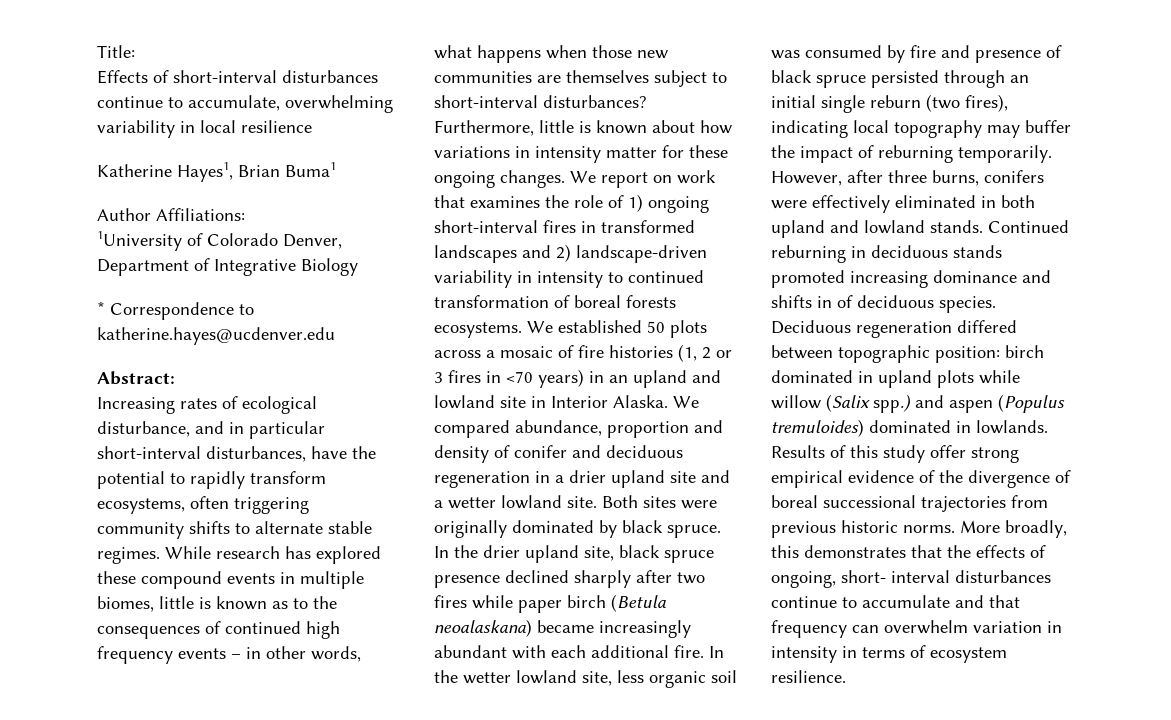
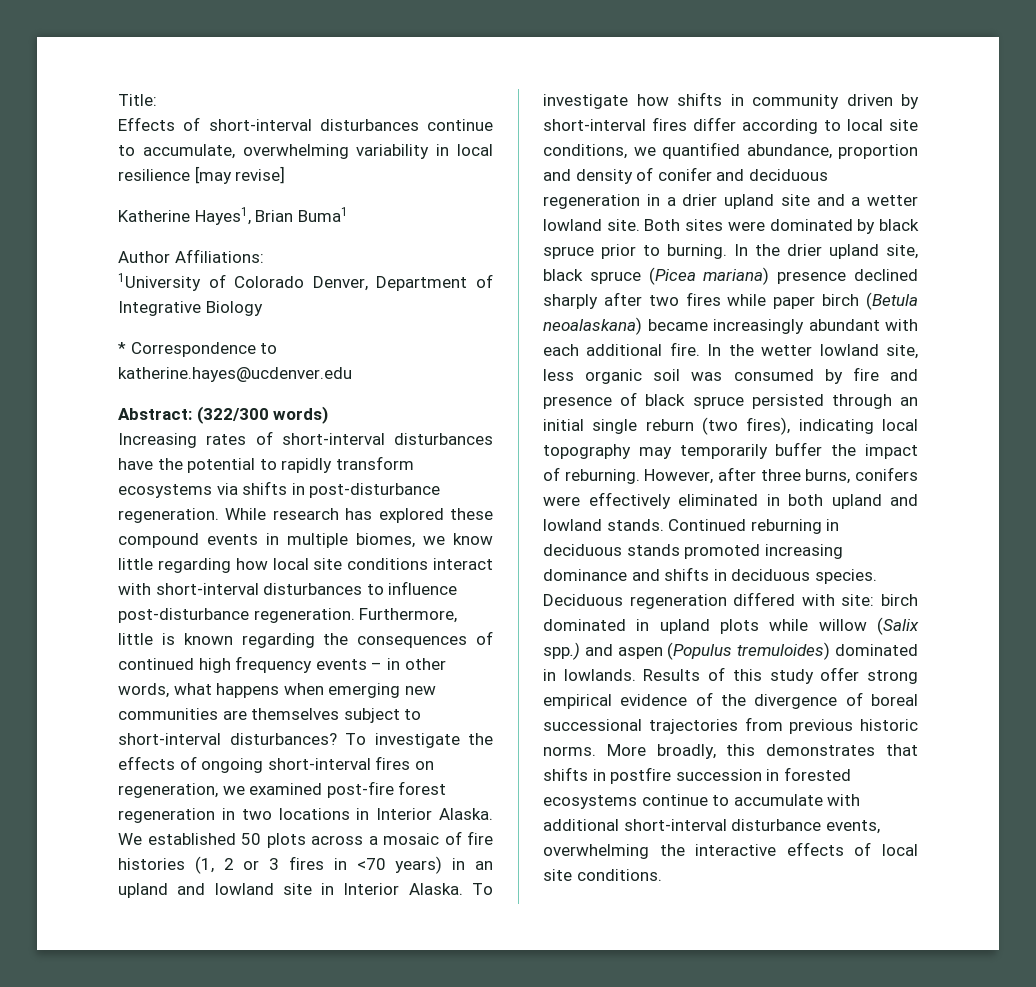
- Effects of short-interval disturbances continue to accumulate, overwhelming variability in local resilience
+ Effects of short-interval disturbances continue to accumulate, overwhelming variability in local resilience [may revise]
- Abstract:
+ Abstract: (322/300 words)
- Increasing rates of ecological disturbance, and in particular short-interval disturbances, have the potential to rapidly transform ecosystems, often triggering community shifts to alternate stable regimes.
+ Increasing rates of short-interval disturbances have the potential to rapidly transform ecosystems via shifts in post-disturbance regeneration.
- While research has explored these compound events in multiple biomes, little is known as to the consequences of continued high frequency events – in other words, what happens when those new communities are themselves subject to short-interval disturbances?
+ While research has explored these compound events in multiple biomes, we know little regarding how local site conditions interact with short-interval disturbances to influence post-disturbance regeneration. Furthermore, little is known regarding the consequences of continued high frequency events – in other words, what happens when emerging new communities are themselves subject to short-interval disturbances?
- Furthermore, little is known about how variations in intensity matter for these ongoing changes. We report on work that examines the role of 1) ongoing short-interval fires in transformed landscapes and 2) landscape-driven variability in intensity to continued transformation of boreal forests ecosystems.
+ To investigate the effects of ongoing short-interval fires on regeneration, we examined post-fire forest regeneration in two locations in Interior Alaska.
- We compared abundance, proportion and density of conifer and deciduous regeneration in a drier upland site and a wetter lowland site.
+ To investigate how shifts in community driven by short-interval fires differ according to local site conditions, we quantified abundance, proportion and density of conifer and deciduous regeneration in a drier upland site and a wetter lowland site.
- Both sites were originally dominated by black spruce.
+ Both sites were dominated by black spruce prior to burning.
- In the drier upland site, black spruce presence declined sharply after two fires while paper birch (Betula neoalaskana) became increasingly abundant with each additional fire.
+ In the drier upland site, black spruce (Picea mariana) presence declined sharply after two fires while paper birch (Betula neoalaskana) became increasingly abundant with each additional fire.
- In the wetter lowland site, less organic soil was consumed by fire and presence of black spruce persisted through an initial single reburn (two fires), indicating local topography may buffer the impact of reburning temporarily.
+ In the wetter lowland site, less organic soil was consumed by fire and presence of black spruce persisted through an initial single reburn (two fires), indicating local topography may temporarily buffer the impact of reburning.
- Continued reburning in deciduous stands promoted increasing dominance and shifts in of deciduous species.
+ Continued reburning in deciduous stands promoted increasing dominance and shifts in deciduous species.
- Deciduous regeneration differed between topographic position: birch dominated in upland plots while willow (Salix spp.) and aspen (Populus tremuloides) dominated in lowlands.
+ Deciduous regeneration differed with site: birch dominated in upland plots while willow (Salix spp.) and aspen (Populus tremuloides) dominated in lowlands.
- More broadly, this demonstrates that the effects of ongoing, short- interval disturbances continue to accumulate and that frequency can overwhelm variation in intensity in terms of ecosystem resilience.
+ More broadly, this demonstrates that shifts in postfire succession in forested ecosystems continue to accumulate with additional short-interval disturbance events, overwhelming the interactive effects of local site conditions.

